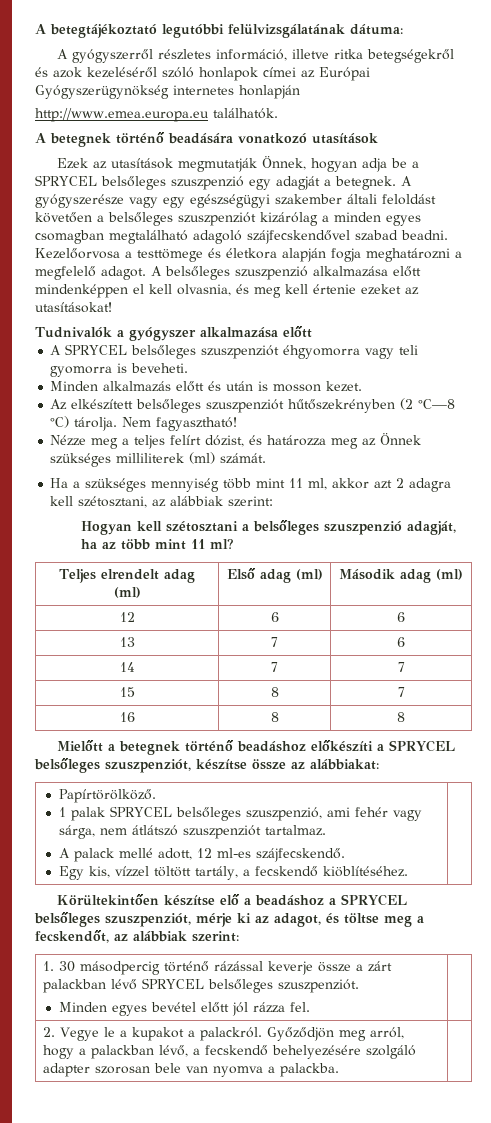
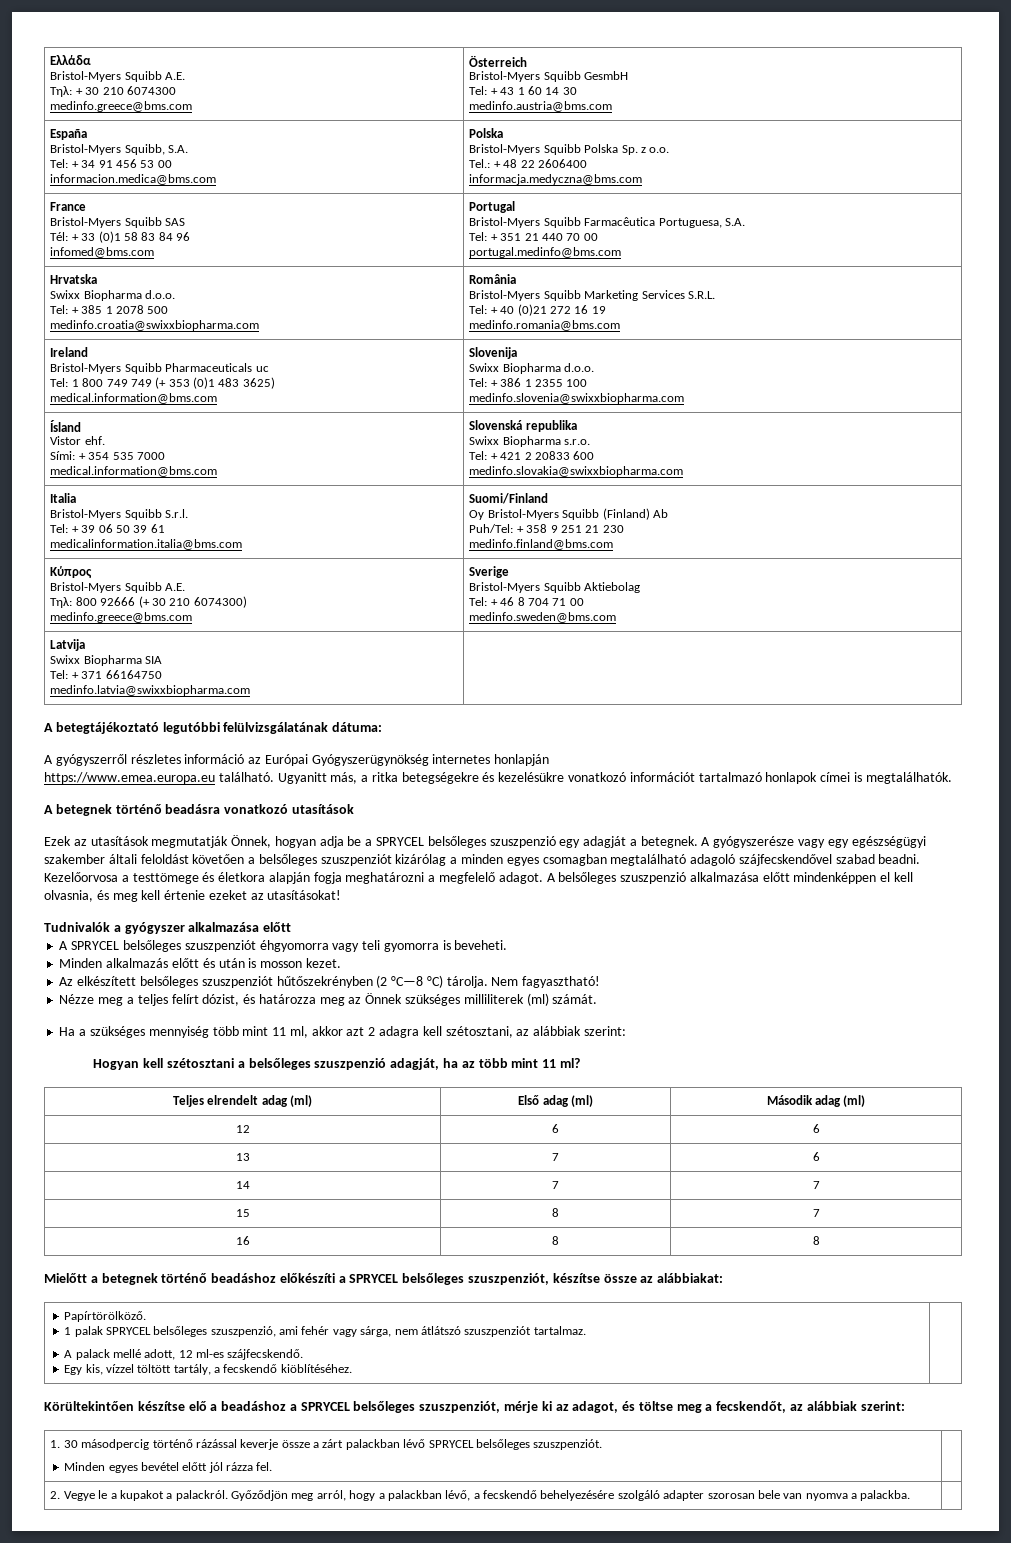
+ Ελλάδα
+ Bristol-Myers Squibb A.E.
+ Τηλ: + 30 210 6074300
+ medinfo.greece@bms.com | Österreich
+ Bristol-Myers Squibb GesmbH
+ Tel: + 43 1 60 14 30
+ medinfo.austria@bms.com
+ España
+ Bristol-Myers Squibb, S.A.
+ Tel: + 34 91 456 53 00
+ informacion.medica@bms.com | Polska
+ Bristol-Myers Squibb Polska Sp. z o.o.
+ Tel.: + 48 22 2606400
+ informacja.medyczna@bms.com
+ France
+ Bristol-Myers Squibb SAS
+ Tél: + 33 (0)1 58 83 84 96
+ infomed@bms.com | Portugal
+ Bristol-Myers Squibb Farmacêutica Portuguesa, S.A.
+ Tel: + 351 21 440 70 00
+ portugal.medinfo@bms.com
+ Hrvatska
+ Swixx Biopharma d.o.o.
+ Tel: + 385 1 2078 500
+ medinfo.croatia@swixxbiopharma.com | România
+ Bristol-Myers Squibb Marketing Services S.R.L.
+ Tel: + 40 (0)21 272 16 19
+ medinfo.romania@bms.com
+ Ireland
+ Bristol-Myers Squibb Pharmaceuticals uc
+ Tel: 1 800 749 749 (+ 353 (0)1 483 3625)
+ medical.information@bms.com | Slovenija
+ Swixx Biopharma d.o.o.
+ Tel: + 386 1 2355 100
+ medinfo.slovenia@swixxbiopharma.com
+ Ísland
+ Vistor ehf.
+ Sími: + 354 535 7000
+ medical.information@bms.com | Slovenská republika
+ Swixx Biopharma s.r.o.
+ Tel: + 421 2 20833 600
+ medinfo.slovakia@swixxbiopharma.com
+ Italia
+ Bristol-Myers Squibb S.r.l.
+ Tel: + 39 06 50 39 61
+ medicalinformation.italia@bms.com | Suomi/Finland
+ Oy Bristol-Myers Squibb (Finland) Ab
+ Puh/Tel: + 358 9 251 21 230
+ medinfo.finland@bms.com
+ Κύπρος
+ Bristol-Myers Squibb A.E.
+ Τηλ: 800 92666 (+ 30 210 6074300)
+ medinfo.greece@bms.com | Sverige
+ Bristol-Myers Squibb Aktiebolag
+ Tel: + 46 8 704 71 00
+ medinfo.sweden@bms.com
+ Latvija
+ Swixx Biopharma SIA
+ Tel: + 371 66164750
+ medinfo.latvia@swixxbiopharma.com |
- A gyógyszerről részletes információ, illetve ritka betegségekről és azok kezeléséről szóló honlapok címei az Európai Gyógyszerügynökség internetes honlapján
+ A gyógyszerről részletes információ az Európai Gyógyszerügynökség internetes honlapján
- http://www.emea.europa.eu találhatók.
+ https://www.emea.europa.eu található. Ugyanitt más, a ritka betegségekre és kezelésükre vonatkozó információt tartalmazó honlapok címei is megtalálhatók.
- A betegnek történő beadására vonatkozó utasítások
+ A betegnek történő beadásra vonatkozó utasítások

